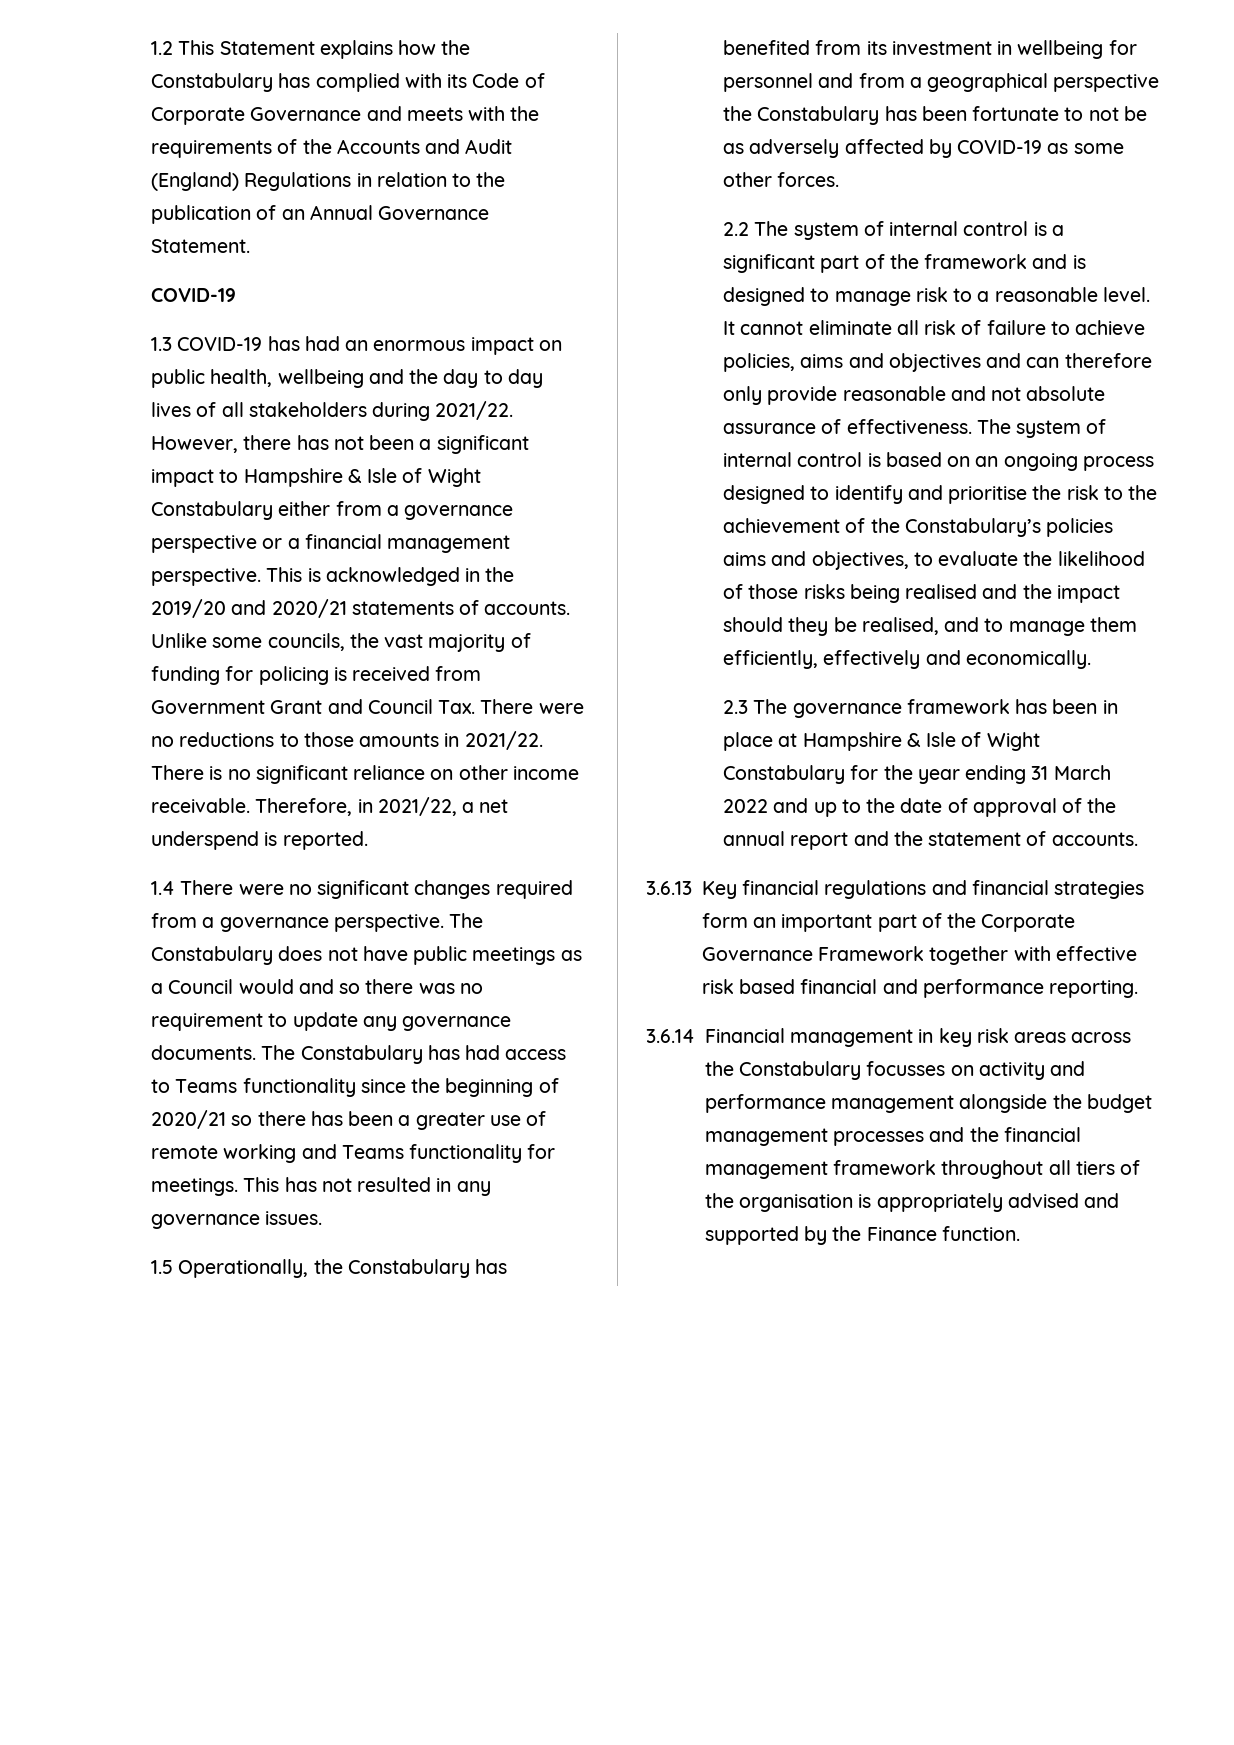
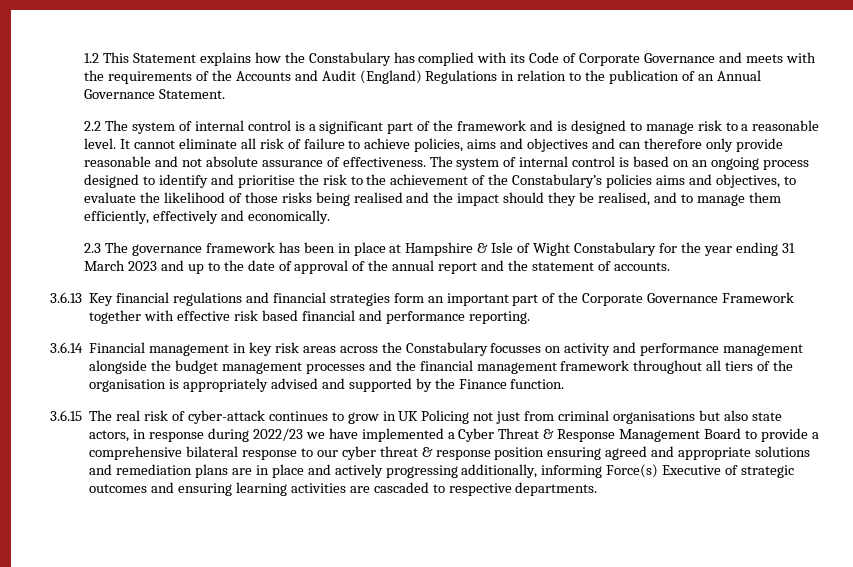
  1.2 This Statement explains how the Constabulary has complied with its Code of Corporate Governance and meets with the requirements of the Accounts and Audit (England) Regulations in relation to the publication of an Annual Governance Statement.
- COVID-19
- 1.3 COVID-19 has had an enormous impact on public health, wellbeing and the day to day lives of all stakeholders during 2021/22. However, there has not been a significant impact to Hampshire & Isle of Wight Constabulary either from a governance perspective or a financial management perspective. This is acknowledged in the 2019/20 and 2020/21 statements of accounts. Unlike some councils, the vast majority of funding for policing is received from Government Grant and Council Tax. There were no reductions to those amounts in 2021/22. There is no significant reliance on other income receivable. Therefore, in 2021/22, a net underspend is reported.
- 1.4 There were no significant changes required from a governance perspective. The Constabulary does not have public meetings as a Council would and so there was no requirement to update any governance documents. The Constabulary has had access to Teams functionality since the beginning of 2020/21 so there has been a greater use of remote working and Teams functionality for meetings. This has not resulted in any governance issues.
- 1.5 Operationally, the Constabulary has benefited from its investment in wellbeing for personnel and from a geographical perspective the Constabulary has been fortunate to not be as adversely affected by COVID-19 as some other forces.
- 2.3 The governance framework has been in place at Hampshire & Isle of Wight Constabulary for the year ending 31 March 2022 and up to the date of approval of the annual report and the statement of accounts.
+ 2.3 The governance framework has been in place at Hampshire & Isle of Wight Constabulary for the year ending 31 March 2023 and up to the date of approval of the annual report and the statement of accounts.
+ 3.6.15 The real risk of cyber-attack continues to grow in UK Policing not just from criminal organisations but also state actors, in response during 2022/23 we have implemented a Cyber Threat & Response Management Board to provide a comprehensive bilateral response to our cyber threat & response position ensuring agreed and appropriate solutions and remediation plans are in place and actively progressing additionally, informing Force(s) Executive of strategic outcomes and ensuring learning activities are cascaded to respective departments.

